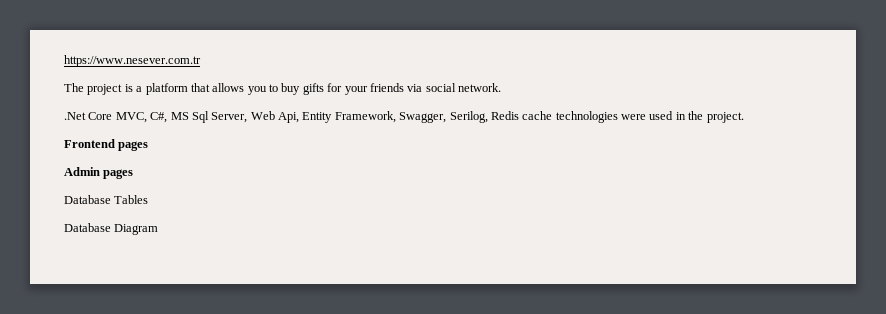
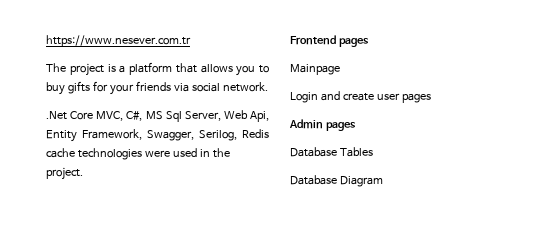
+ Mainpage
+ Login and create user pages

